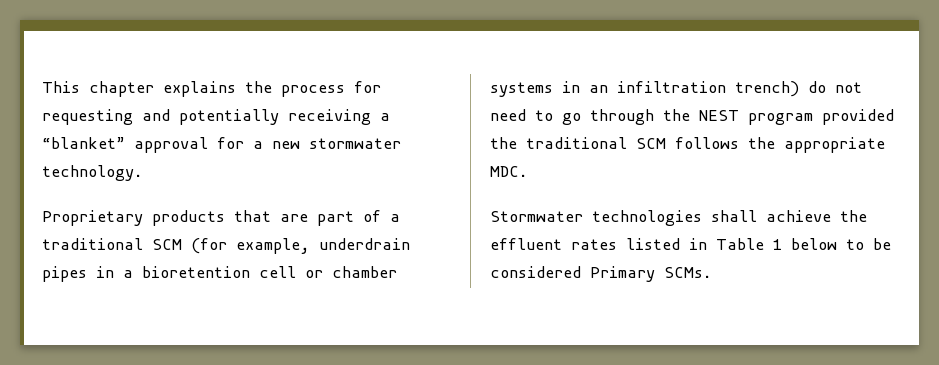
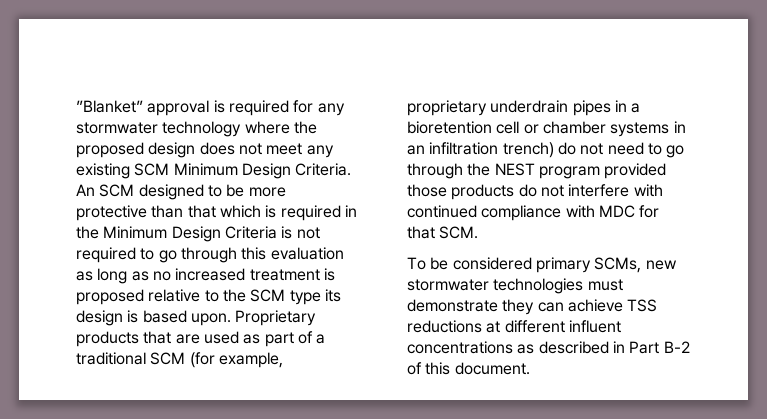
- This chapter explains the process for requesting and potentially receiving a “blanket” approval for a new stormwater technology.
- Proprietary products that are part of a traditional SCM (for example, underdrain pipes in a bioretention cell or chamber systems in an infiltration trench) do not need to go through the NEST program provided the traditional SCM follows the appropriate MDC.
- Stormwater technologies shall achieve the effluent rates listed in Table 1 below to be considered Primary SCMs.
+ ”Blanket” approval is required for any stormwater technology where the proposed design does not meet any existing SCM Minimum Design Criteria. An SCM designed to be more protective than that which is required in the Minimum Design Criteria is not required to go through this evaluation as long as no increased treatment is proposed relative to the SCM type its design is based upon. Proprietary products that are used as part of a traditional SCM (for example, proprietary underdrain pipes in a bioretention cell or chamber systems in an infiltration trench) do not need to go through the NEST program provided those products do not interfere with continued compliance with MDC for that SCM.
+ To be considered primary SCMs, new stormwater technologies must demonstrate they can achieve TSS reductions at different influent concentrations as described in Part B-2 of this document.

